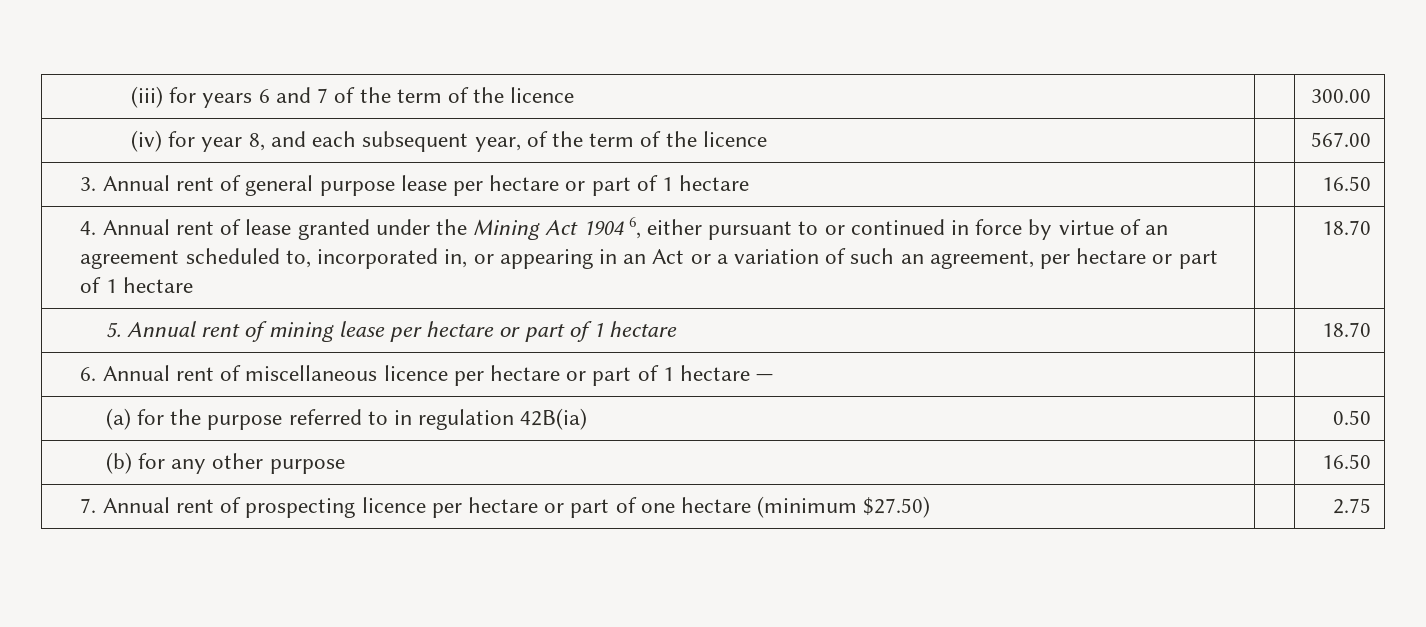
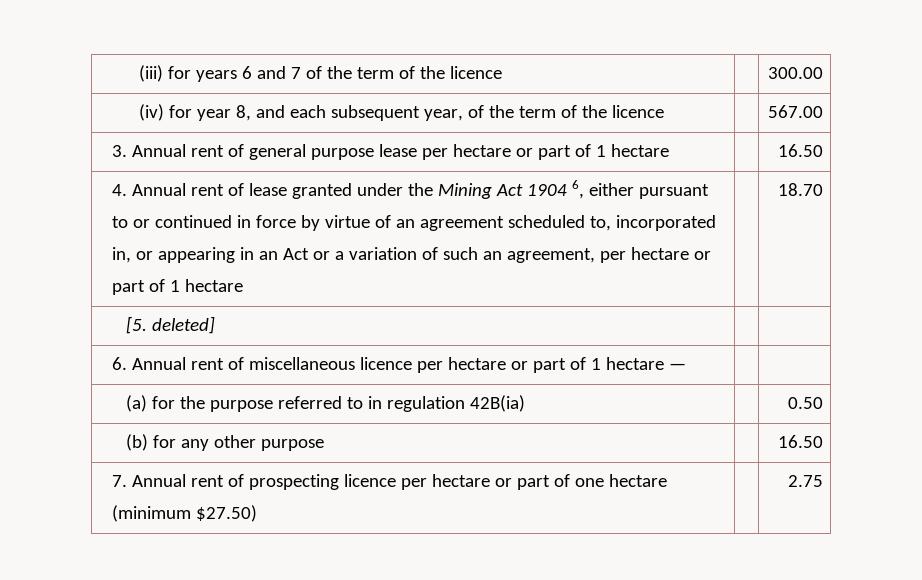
- 5. Annual rent of mining lease per hectare or part of 1 hectare | | 18.70
+ [5. deleted] | |

